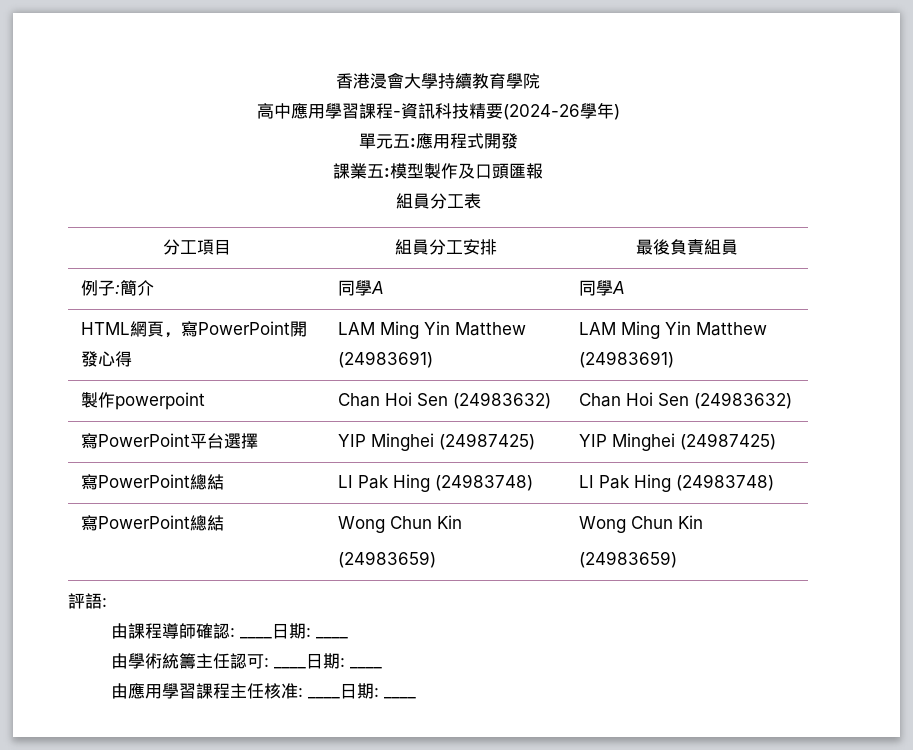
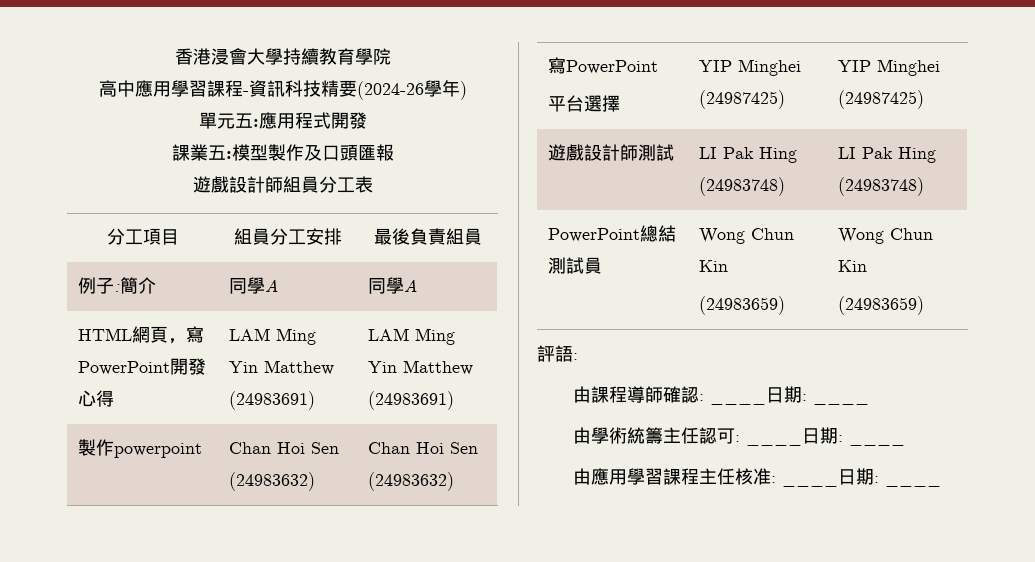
- 組員分工表
+ 遊戲設計師組員分工表
  製作powerpoint | Chan Hoi Sen (24983632) | Chan Hoi Sen (24983632)
- 寫PowerPoint平台選擇 | YIP Minghei (24987425) | YIP Minghei (24987425)
+ 寫PowerPoint
+ 平台選擇 | YIP Minghei (24987425) | YIP Minghei (24987425)
- 寫PowerPoint總結 | LI Pak Hing (24983748) | LI Pak Hing (24983748)
+ 遊戲設計師測試 | LI Pak Hing (24983748) | LI Pak Hing (24983748)
- 寫PowerPoint總結 | Wong Chun Kin
+ PowerPoint總結測試員 | Wong Chun Kin

